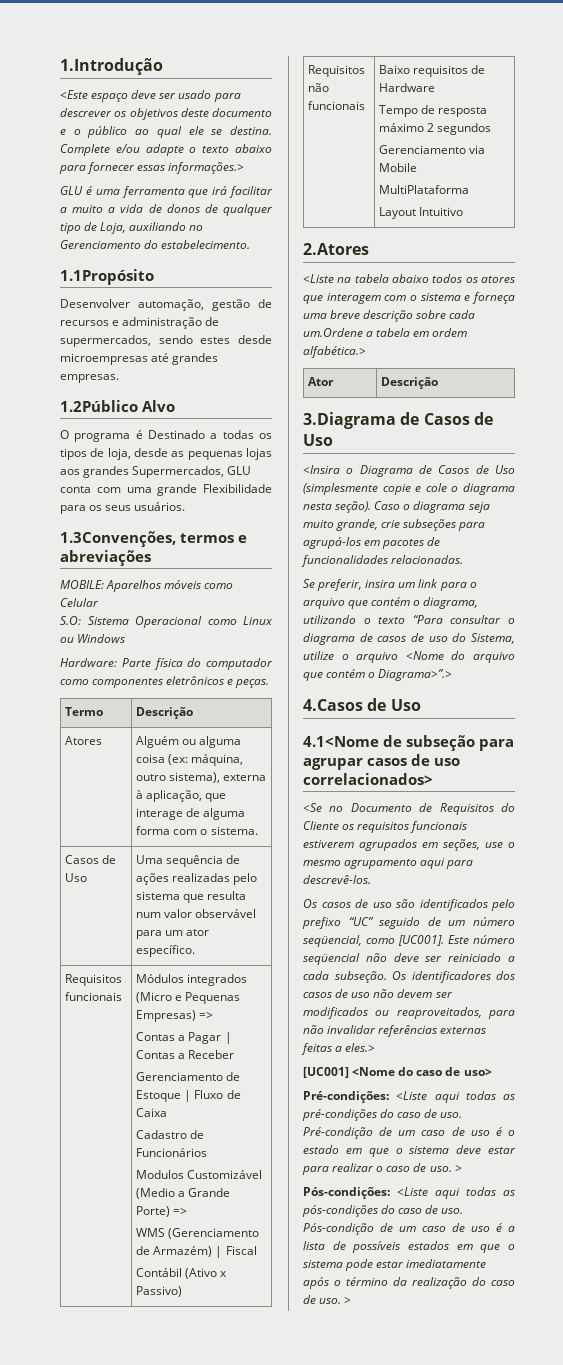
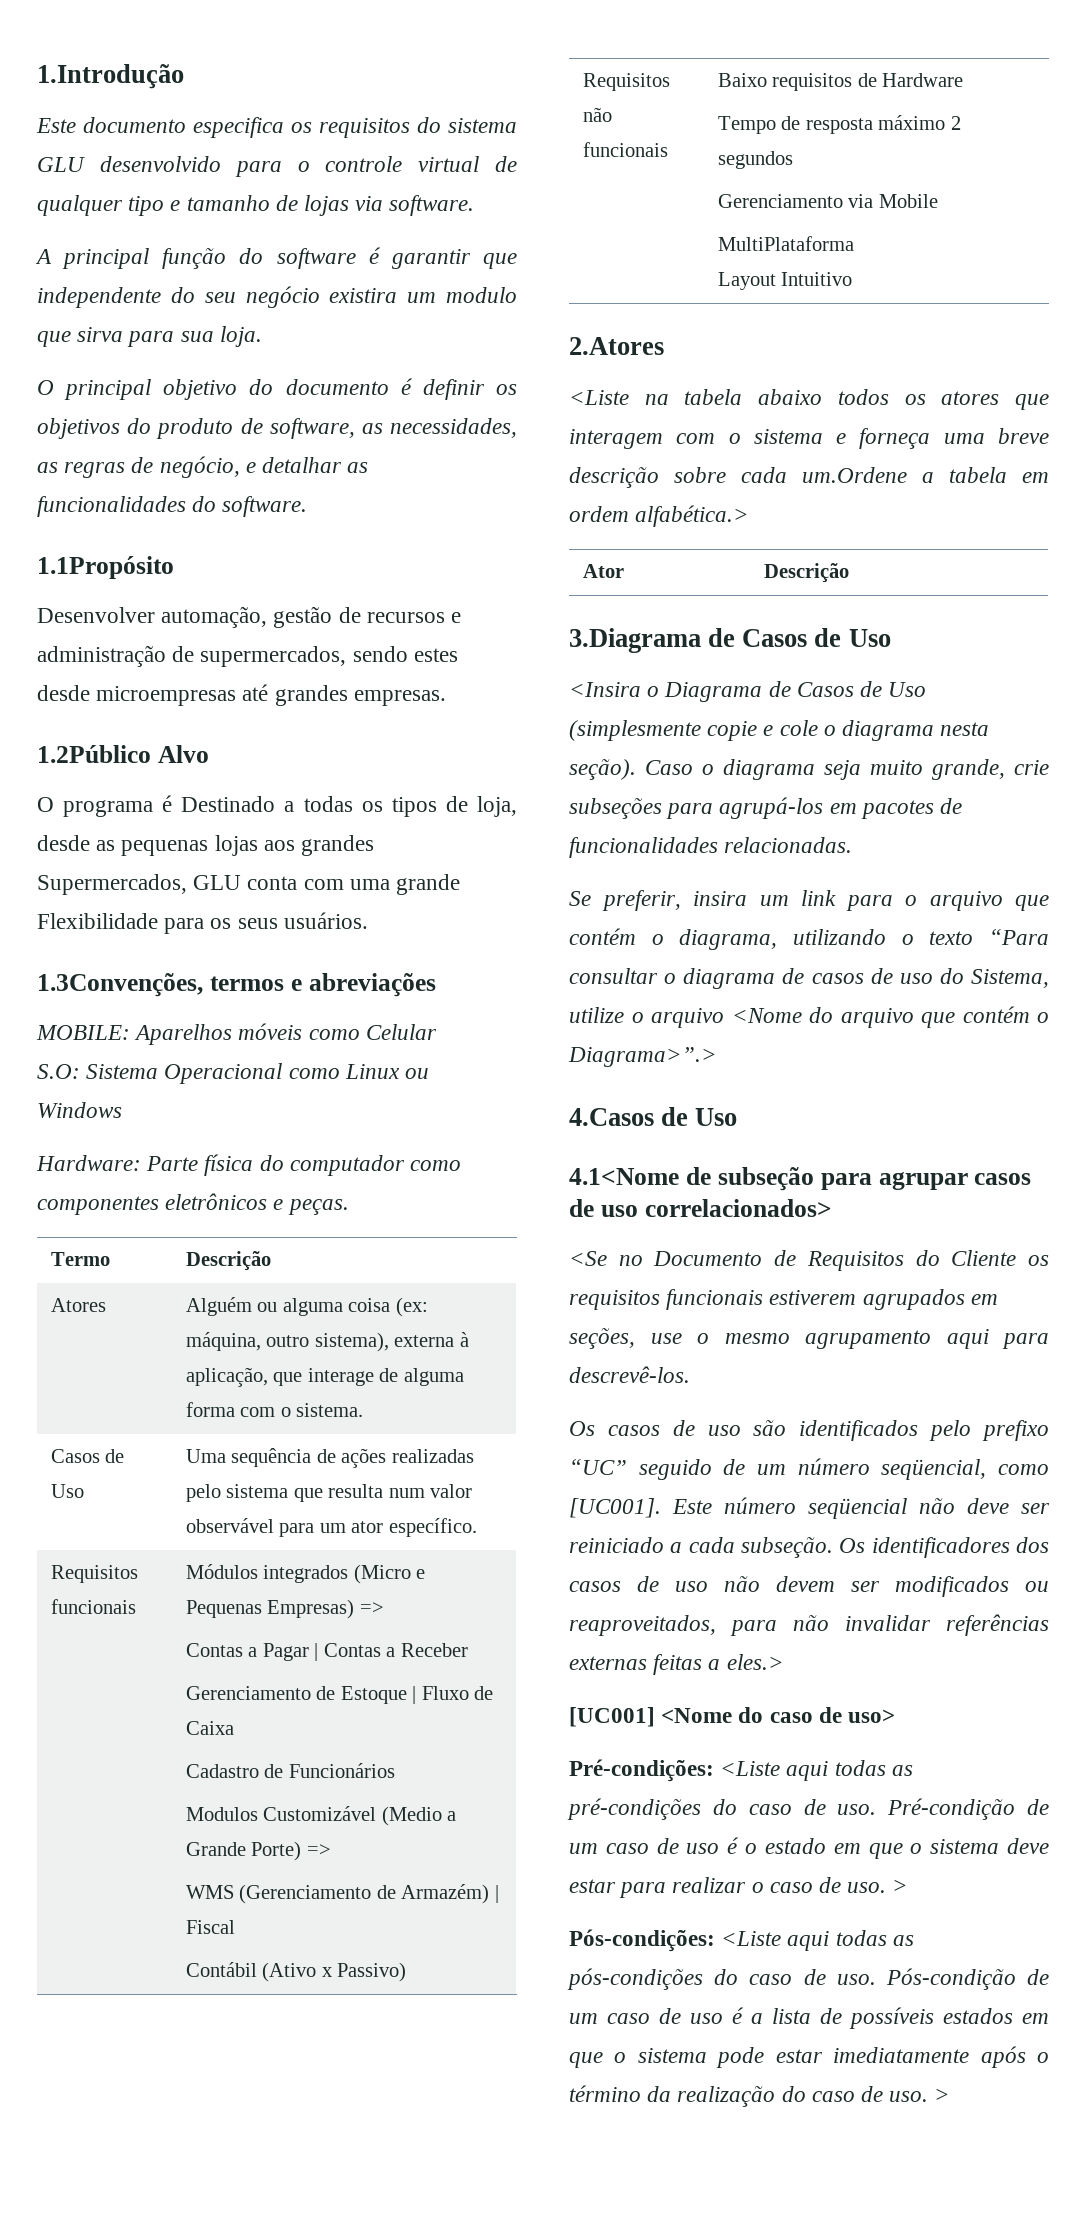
- <Este espaço deve ser usado para descrever os objetivos deste documento e o público ao qual ele se destina. Complete e/ou adapte o texto abaixo para fornecer essas informações.>
- GLU é uma ferramenta que irá facilitar a muito a vida de donos de qualquer tipo de Loja, auxiliando no Gerenciamento do estabelecimento.
+ Este documento especifica os requisitos do sistema GLU desenvolvido para o controle virtual de qualquer tipo e tamanho de lojas via software.
+ A principal função do software é garantir que independente do seu negócio existira um modulo que sirva para sua loja.
+ O principal objetivo do documento é definir os objetivos do produto de software, as necessidades, as regras de negócio, e detalhar as funcionalidades do software.

